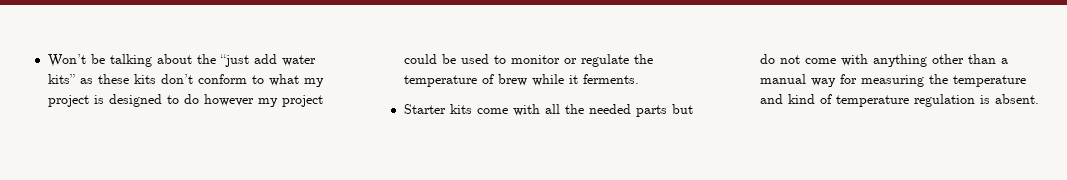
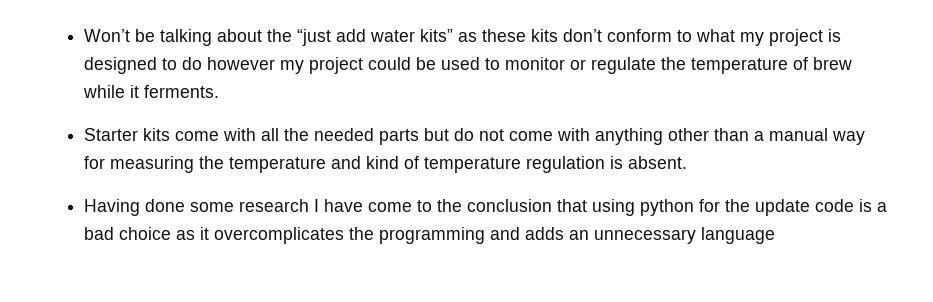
+ Having done some research I have come to the conclusion that using python for the update code is a bad choice as it overcomplicates the programming and adds an unnecessary language

